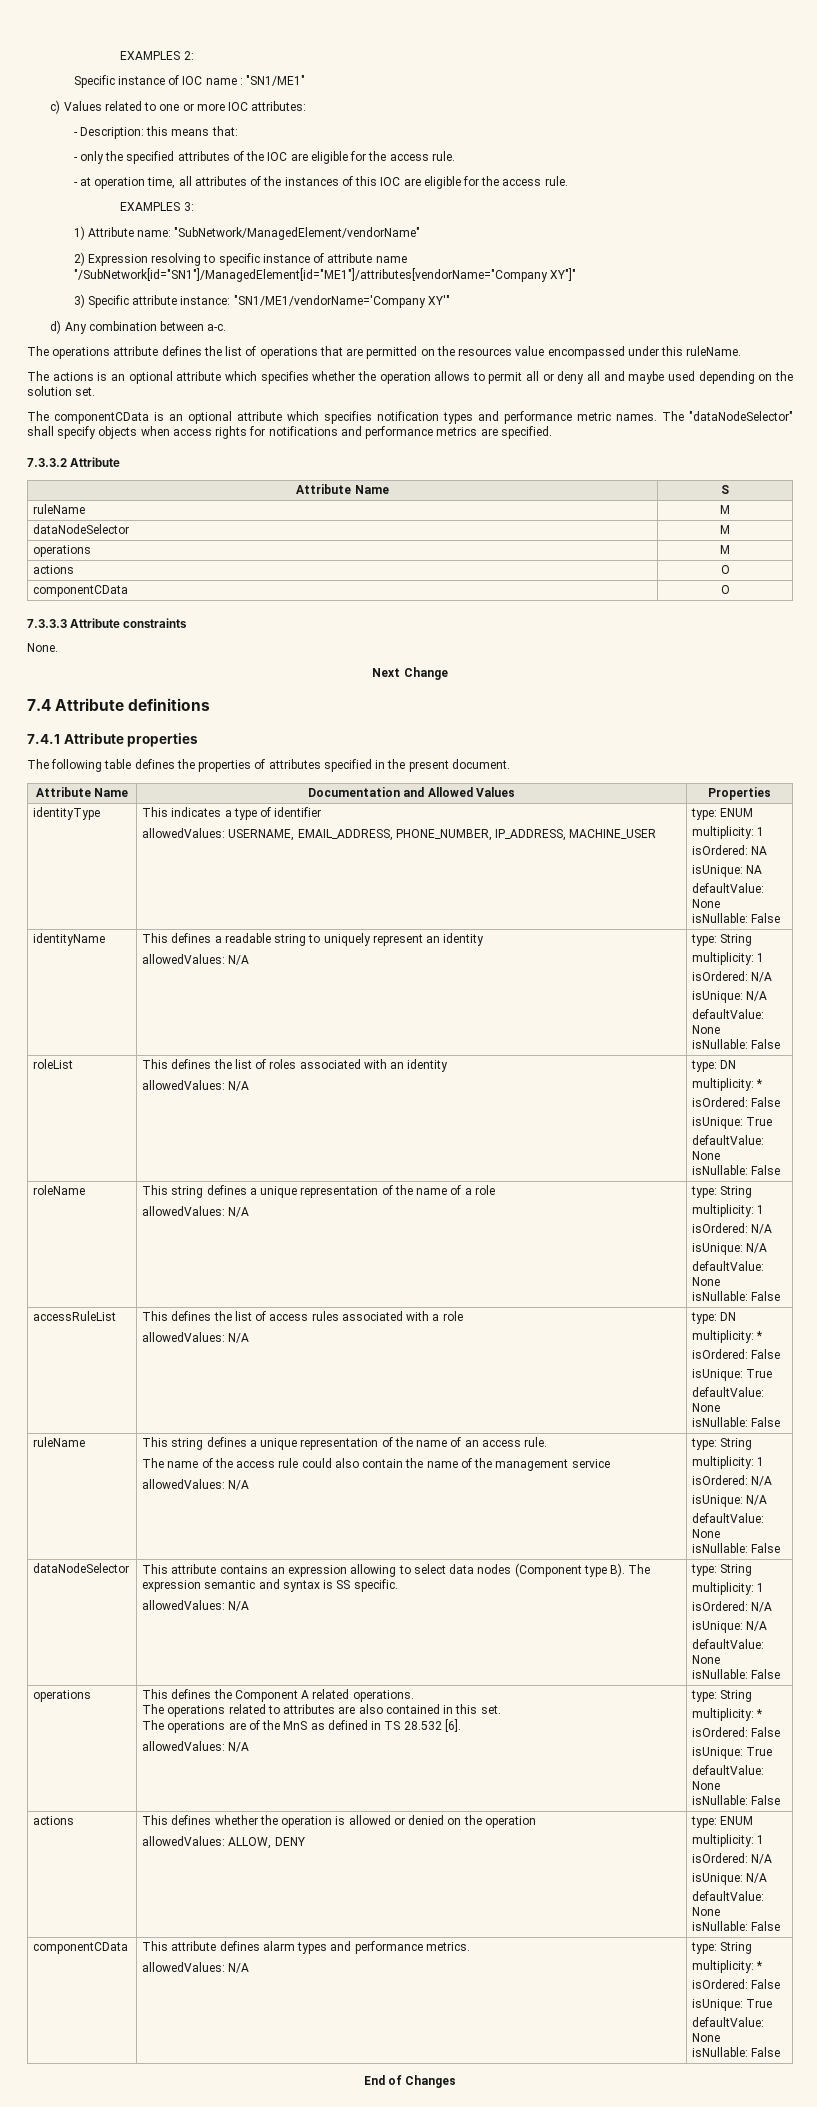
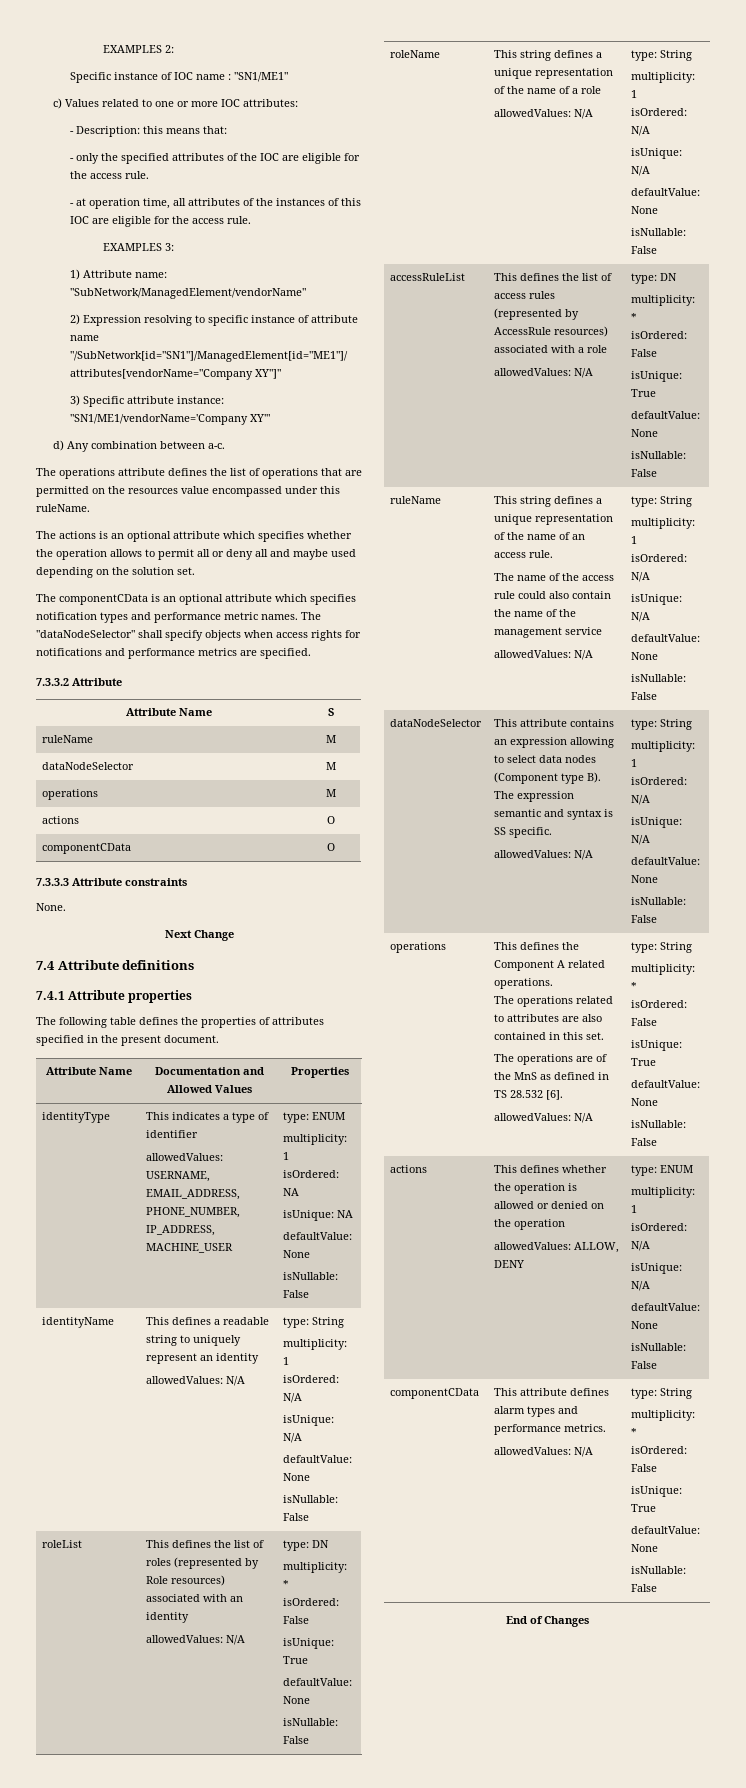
- roleList | This defines the list of roles associated with an identity
+ roleList | This defines the list of roles (represented by Role resources) associated with an identity
- accessRuleList | This defines the list of access rules associated with a role
+ accessRuleList | This defines the list of access rules (represented by AccessRule resources) associated with a role

